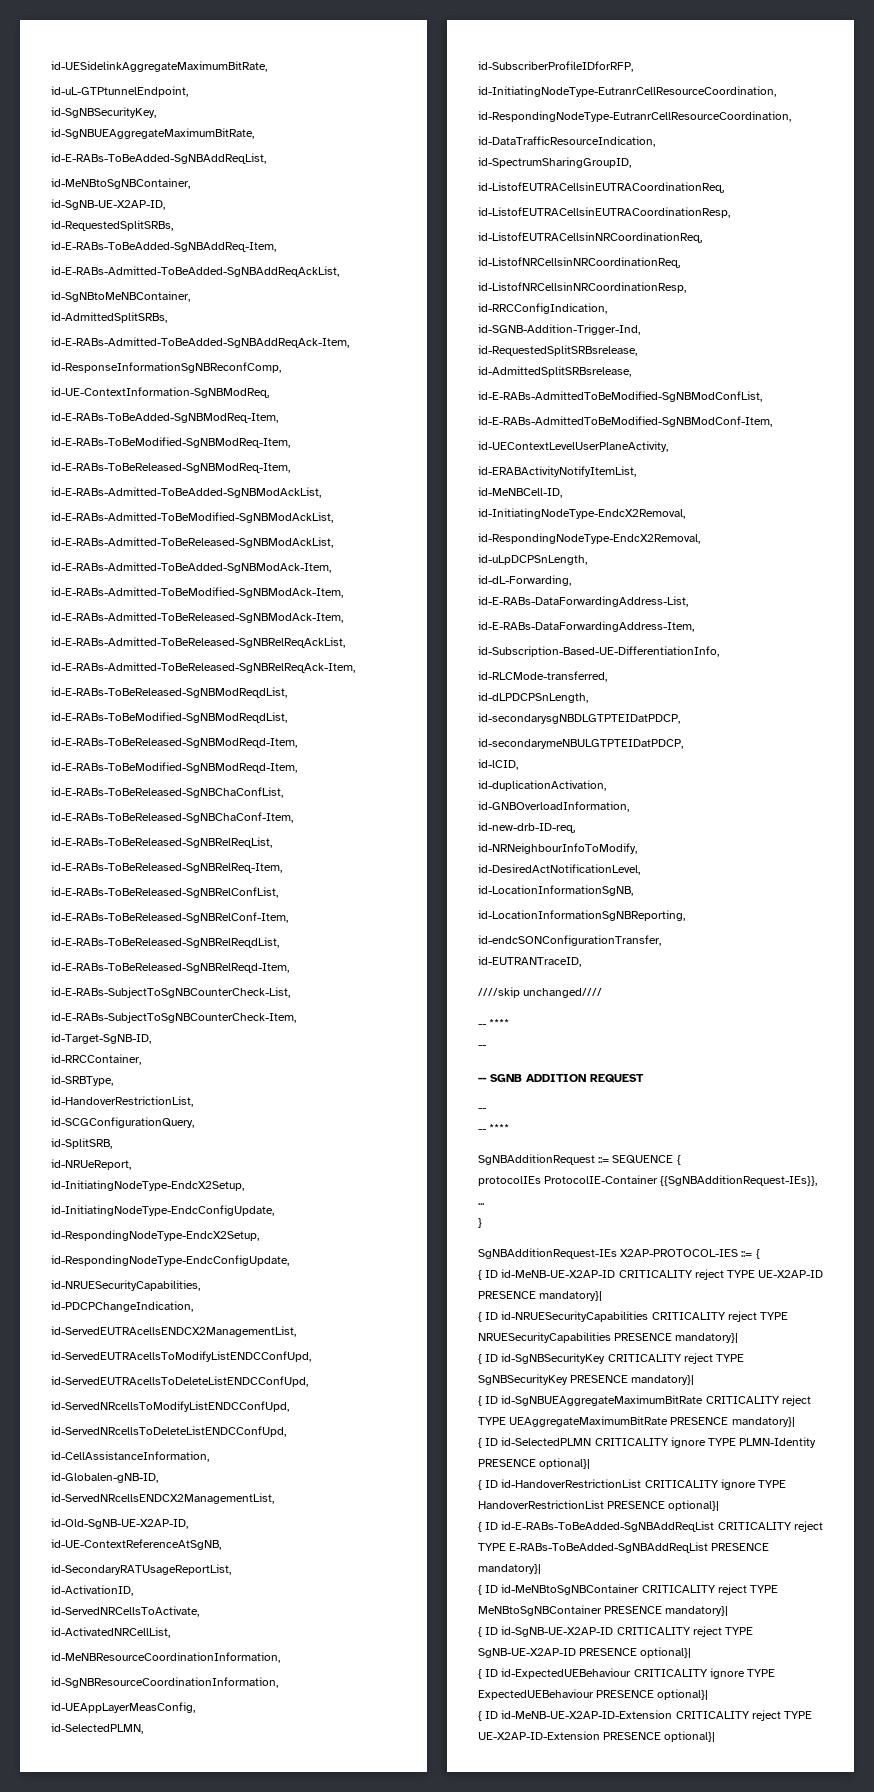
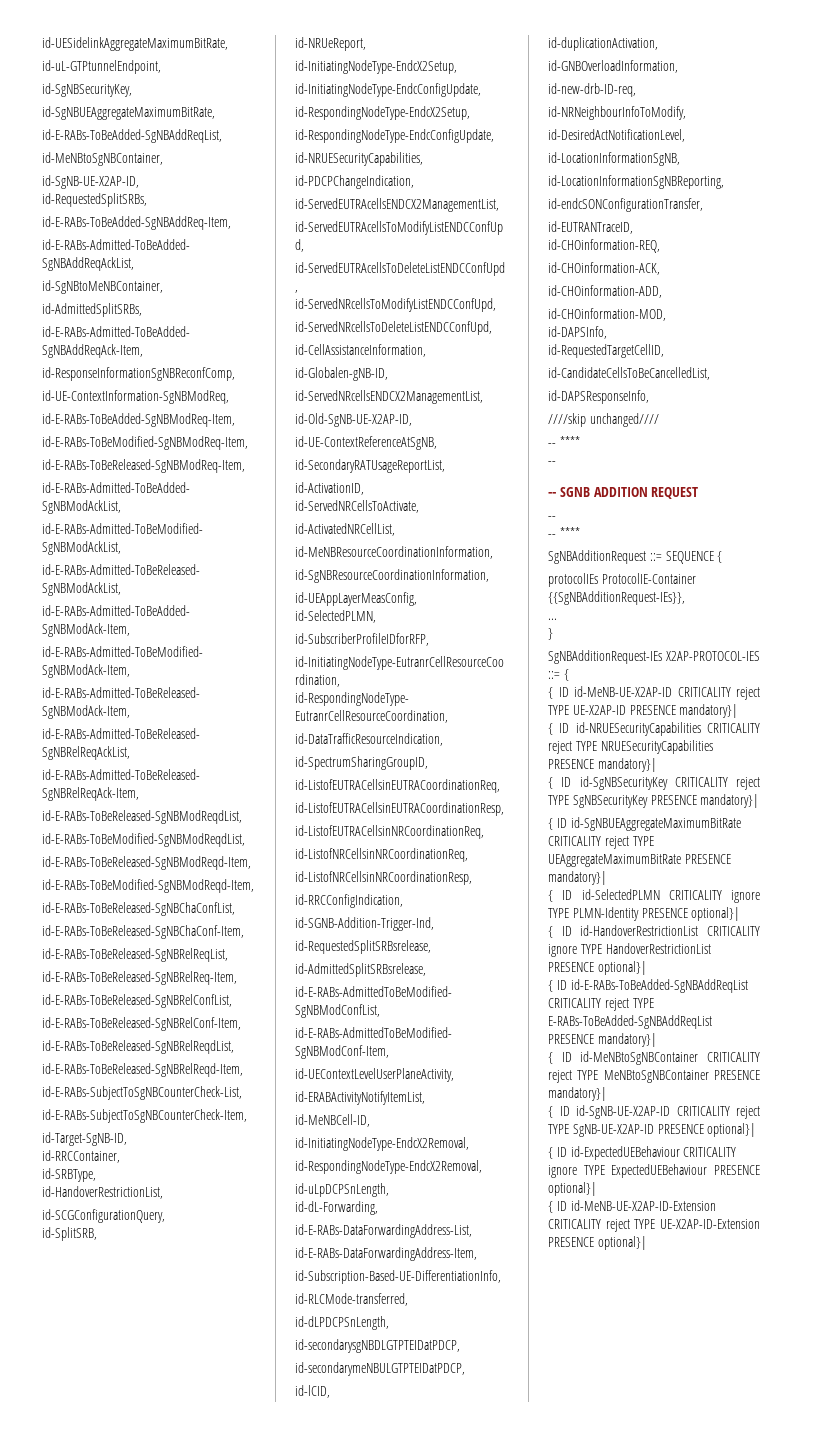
+ id-CHOinformation-REQ,
+ id-CHOinformation-ACK,
+ id-CHOinformation-ADD,
+ id-CHOinformation-MOD,
+ id-DAPSInfo,
+ id-RequestedTargetCellID,
+ id-CandidateCellsToBeCancelledList,
+ id-DAPSResponseInfo,

